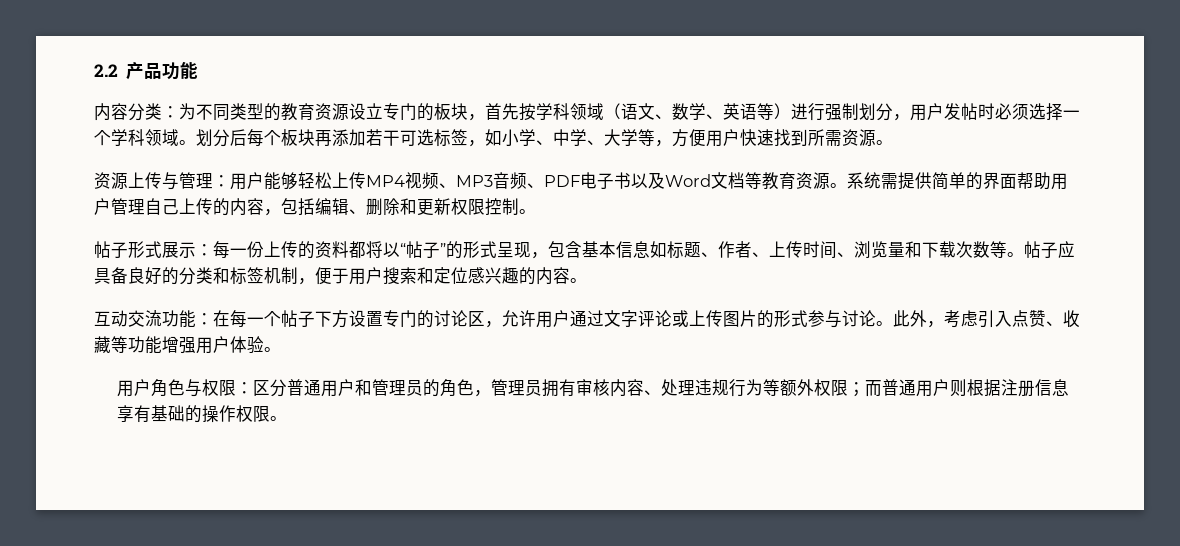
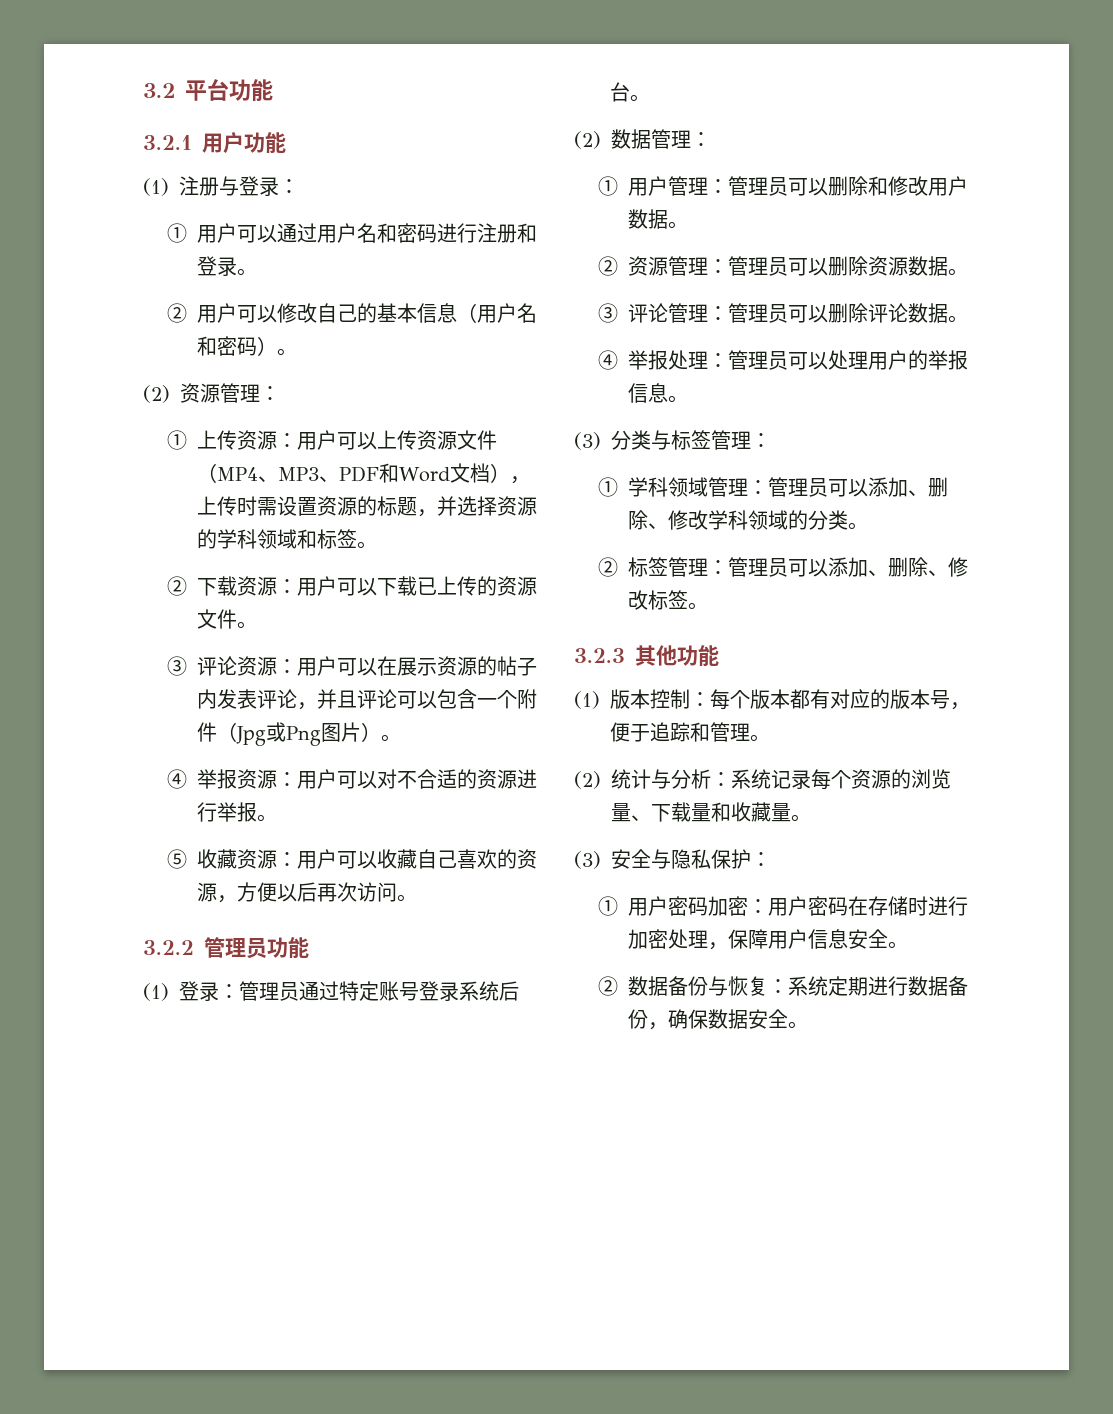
- 2.2产品功能
- 内容分类：为不同类型的教育资源设立专门的板块，首先按学科领域（语文、数学、英语等）进行强制划分，用户发帖时必须选择一个学科领域。划分后每个板块再添加若干可选标签，如小学、中学、大学等，方便用户快速找到所需资源。
- 资源上传与管理：用户能够轻松上传MP4视频、MP3音频、PDF电子书以及Word文档等教育资源。系统需提供简单的界面帮助用户管理自己上传的内容，包括编辑、删除和更新权限控制。
- 帖子形式展示：每一份上传的资料都将以“帖子”的形式呈现，包含基本信息如标题、作者、上传时间、浏览量和下载次数等。帖子应具备良好的分类和标签机制，便于用户搜索和定位感兴趣的内容。
- 互动交流功能：在每一个帖子下方设置专门的讨论区，允许用户通过文字评论或上传图片的形式参与讨论。此外，考虑引入点赞、收藏等功能增强用户体验。
- 用户角色与权限：区分普通用户和管理员的角色，管理员拥有审核内容、处理违规行为等额外权限；而普通用户则根据注册信息享有基础的操作权限。
+ 3.2平台功能
+ 3.2.1用户功能
+ (1)注册与登录：
+ ①用户可以通过用户名和密码进行注册和登录。
+ ②用户可以修改自己的基本信息（用户名和密码）。
+ (2)资源管理：
+ ①上传资源：用户可以上传资源文件（MP4、MP3、PDF和Word文档），上传时需设置资源的标题，并选择资源的学科领域和标签。
+ ②下载资源：用户可以下载已上传的资源文件。
+ ③评论资源：用户可以在展示资源的帖子内发表评论，并且评论可以包含一个附件（Jpg或Png图片）。
+ ④举报资源：用户可以对不合适的资源进行举报。
+ ⑤收藏资源：用户可以收藏自己喜欢的资源，方便以后再次访问。
+ 3.2.2管理员功能
+ (1)登录：管理员通过特定账号登录系统后台。
+ (2)数据管理：
+ ①用户管理：管理员可以删除和修改用户数据。
+ ②资源管理：管理员可以删除资源数据。
+ ③评论管理：管理员可以删除评论数据。
+ ④举报处理：管理员可以处理用户的举报信息。
+ (3)分类与标签管理：
+ ①学科领域管理：管理员可以添加、删除、修改学科领域的分类。
+ ②标签管理：管理员可以添加、删除、修改标签。
+ 3.2.3其他功能
+ (1)版本控制：每个版本都有对应的版本号，便于追踪和管理。
+ (2)统计与分析：系统记录每个资源的浏览量、下载量和收藏量。
+ (3)安全与隐私保护：
+ ①用户密码加密：用户密码在存储时进行加密处理，保障用户信息安全。
+ ②数据备份与恢复：系统定期进行数据备份，确保数据安全。

